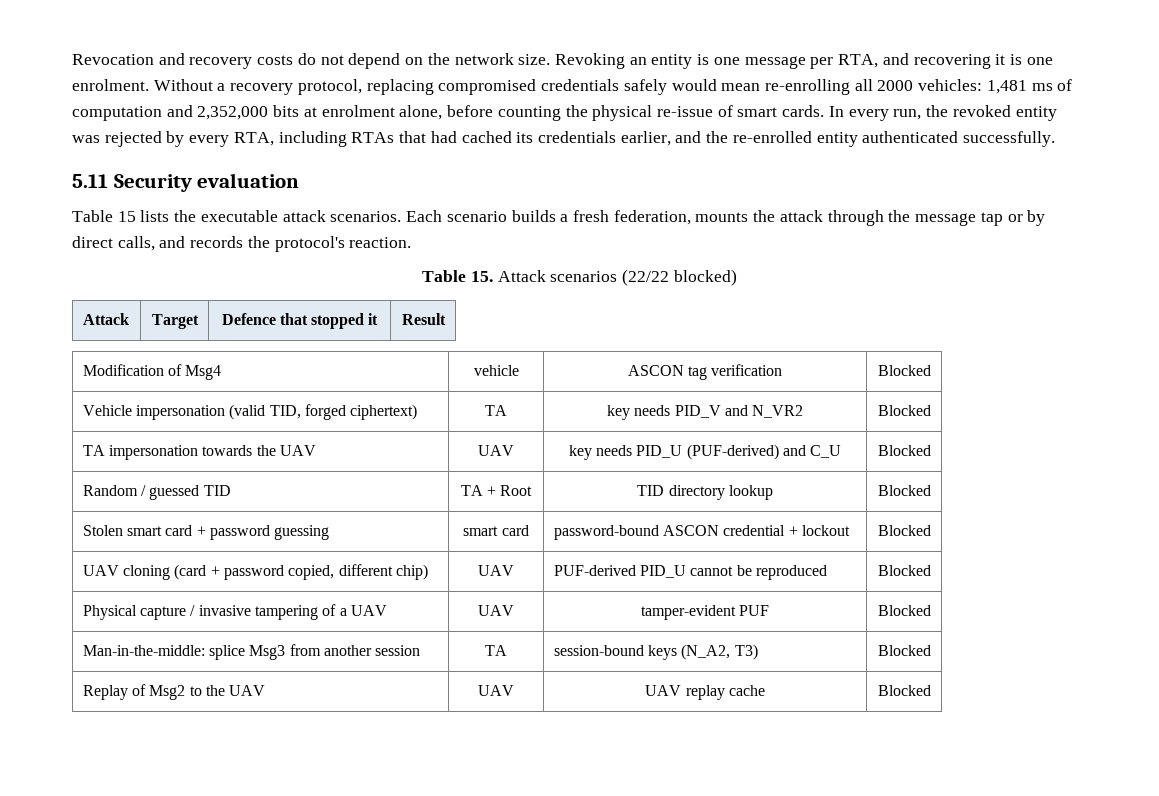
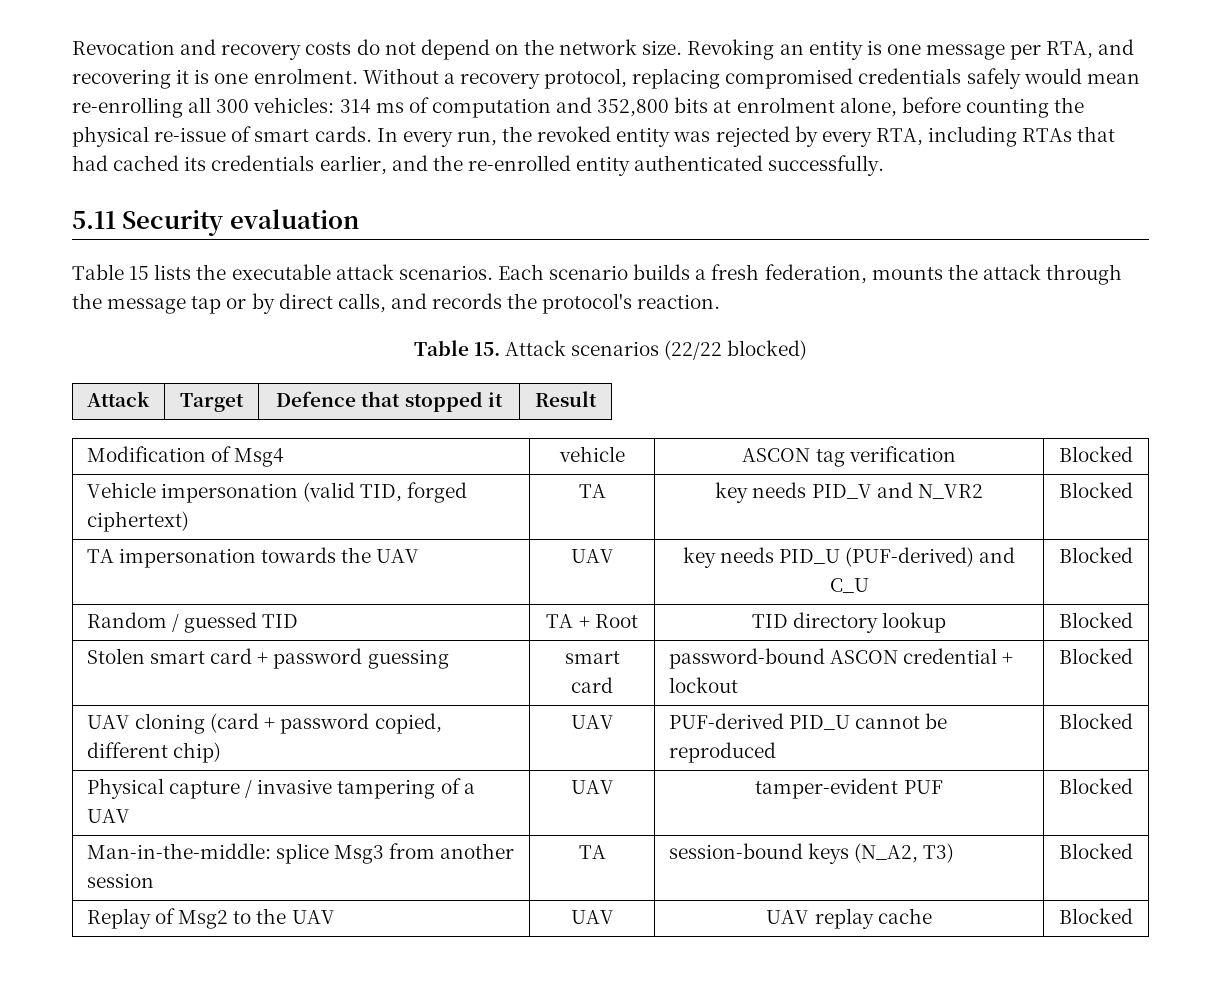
- Without a recovery protocol, replacing compromised credentials safely would mean re-enrolling all 2000 vehicles: 1,481 ms of computation and 2,352,000 bits at enrolment alone, before counting the physical re-issue of smart cards.
+ Without a recovery protocol, replacing compromised credentials safely would mean re-enrolling all 300 vehicles: 314 ms of computation and 352,800 bits at enrolment alone, before counting the physical re-issue of smart cards.

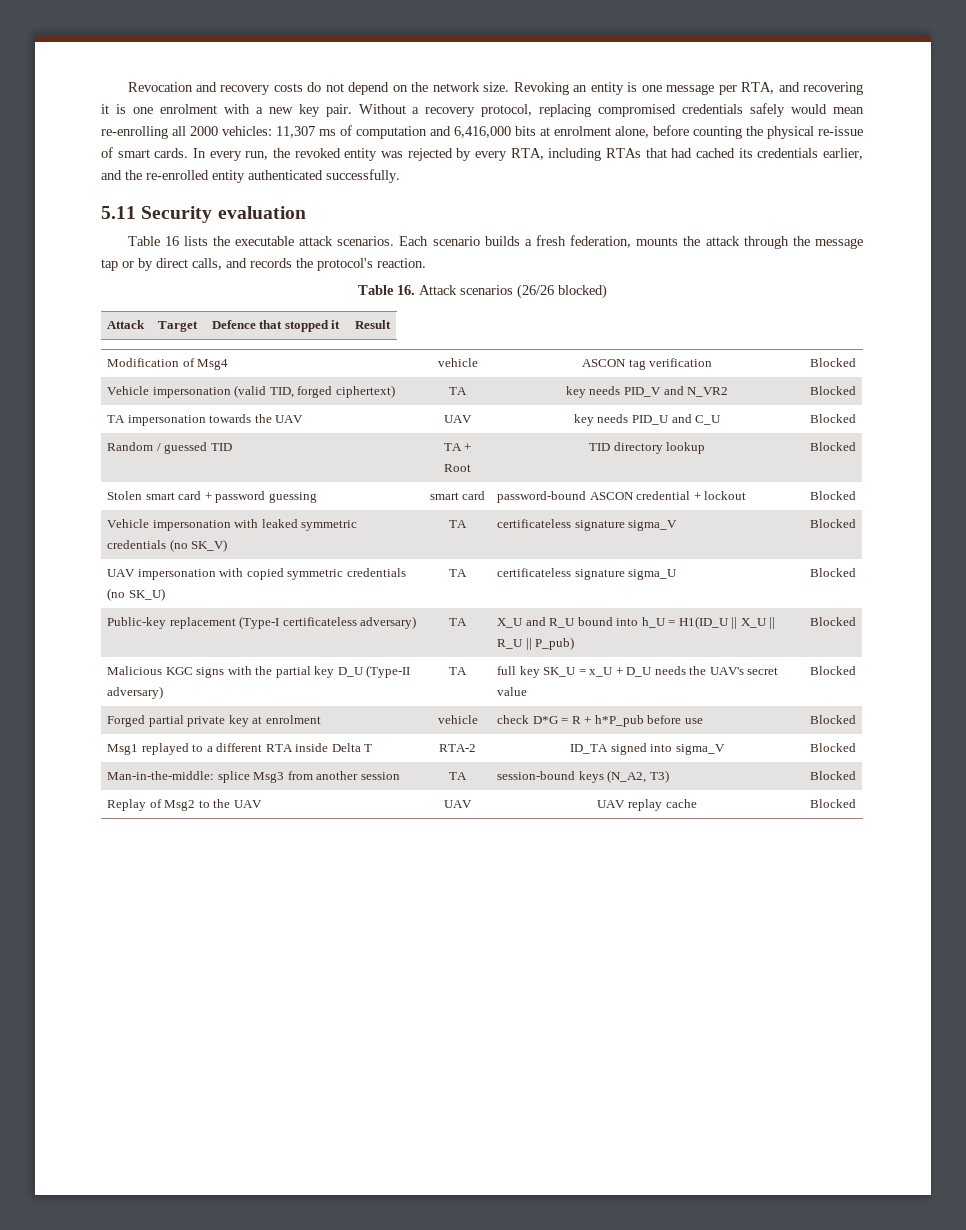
- Revoking an entity is one message per RTA, and recovering it is one enrolment.
+ Revoking an entity is one message per RTA, and recovering it is one enrolment with a new key pair.
- Without a recovery protocol, replacing compromised credentials safely would mean re-enrolling all 300 vehicles: 314 ms of computation and 352,800 bits at enrolment alone, before counting the physical re-issue of smart cards.
+ Without a recovery protocol, replacing compromised credentials safely would mean re-enrolling all 2000 vehicles: 11,307 ms of computation and 6,416,000 bits at enrolment alone, before counting the physical re-issue of smart cards.
- Table 15 lists the executable attack scenarios.
+ Table 16 lists the executable attack scenarios.
- Table 15. Attack scenarios (22/22 blocked)
+ Table 16. Attack scenarios (26/26 blocked)
- TA impersonation towards the UAV | UAV | key needs PID_U (PUF-derived) and C_U | Blocked
+ TA impersonation towards the UAV | UAV | key needs PID_U and C_U | Blocked
- UAV cloning (card + password copied, different chip) | UAV | PUF-derived PID_U cannot be reproduced | Blocked
- Physical capture / invasive tampering of a UAV | UAV | tamper-evident PUF | Blocked
+ Vehicle impersonation with leaked symmetric credentials (no SK_V) | TA | certificateless signature sigma_V | Blocked
+ UAV impersonation with copied symmetric credentials (no SK_U) | TA | certificateless signature sigma_U | Blocked
+ Public-key replacement (Type-I certificateless adversary) | TA | X_U and R_U bound into h_U = H1(ID_U || X_U || R_U || P_pub) | Blocked
+ Malicious KGC signs with the partial key D_U (Type-II adversary) | TA | full key SK_U = x_U + D_U needs the UAV's secret value | Blocked
+ Forged partial private key at enrolment | vehicle | check D*G = R + h*P_pub before use | Blocked
+ Msg1 replayed to a different RTA inside Delta T | RTA-2 | ID_TA signed into sigma_V | Blocked

